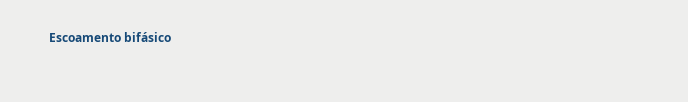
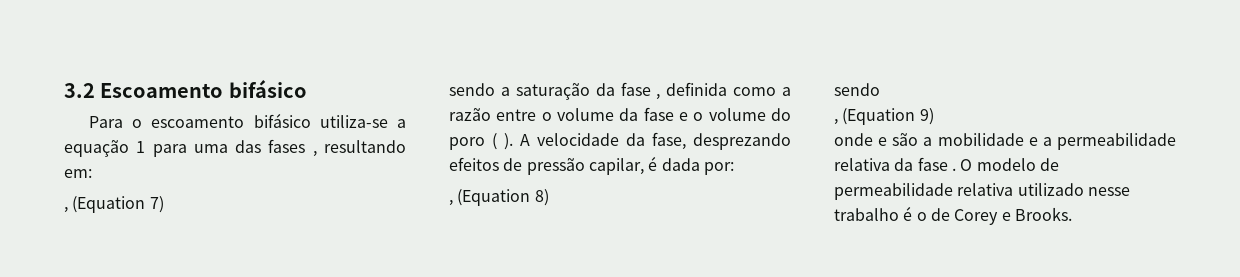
- Escoamento bifásico
+ 3.2 Escoamento bifásico
+ Para o escoamento bifásico utiliza-se a equação 1 para uma das fases , resultando em:
+ , (Equation 7)
+ sendo a saturação da fase , definida como a razão entre o volume da fase e o volume do poro ( ). A velocidade da fase, desprezando efeitos de pressão capilar, é dada por:
+ , (Equation 8)
+ sendo
+ , (Equation 9)
+ onde e são a mobilidade e a permeabilidade relativa da fase . O modelo de permeabilidade relativa utilizado nesse trabalho é o de Corey e Brooks.

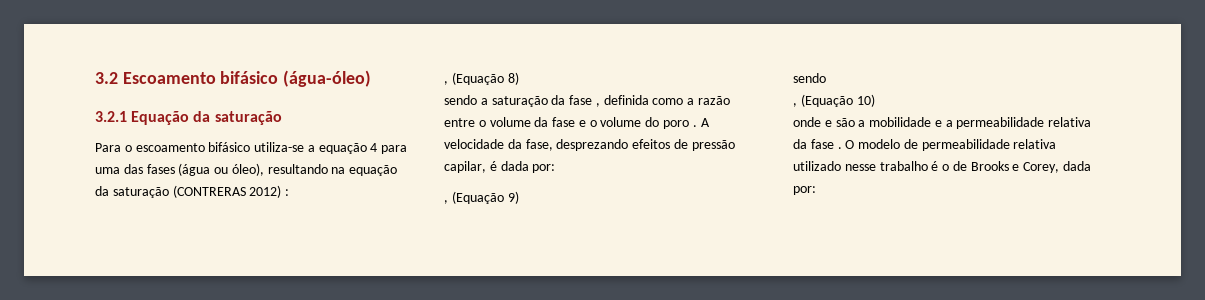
- 3.2 Escoamento bifásico
+ 3.2 Escoamento bifásico (água-óleo)
+ 3.2.1 Equação da saturação
- Para o escoamento bifásico utiliza-se a equação 1 para uma das fases , resultando em:
- , (Equation 7)
+ Para o escoamento bifásico utiliza-se a equação 4 para uma das fases (água ou óleo), resultando na equação da saturação (CONTRERAS 2012) :
+ , (Equação 8)
- sendo a saturação da fase , definida como a razão entre o volume da fase e o volume do poro ( ).
+ sendo a saturação da fase , definida como a razão entre o volume da fase e o volume do poro .
- , (Equation 8)
+ , (Equação 9)
- , (Equation 9)
+ , (Equação 10)
- O modelo de permeabilidade relativa utilizado nesse trabalho é o de Corey e Brooks.
+ O modelo de permeabilidade relativa utilizado nesse trabalho é o de Brooks e Corey, dada por:

